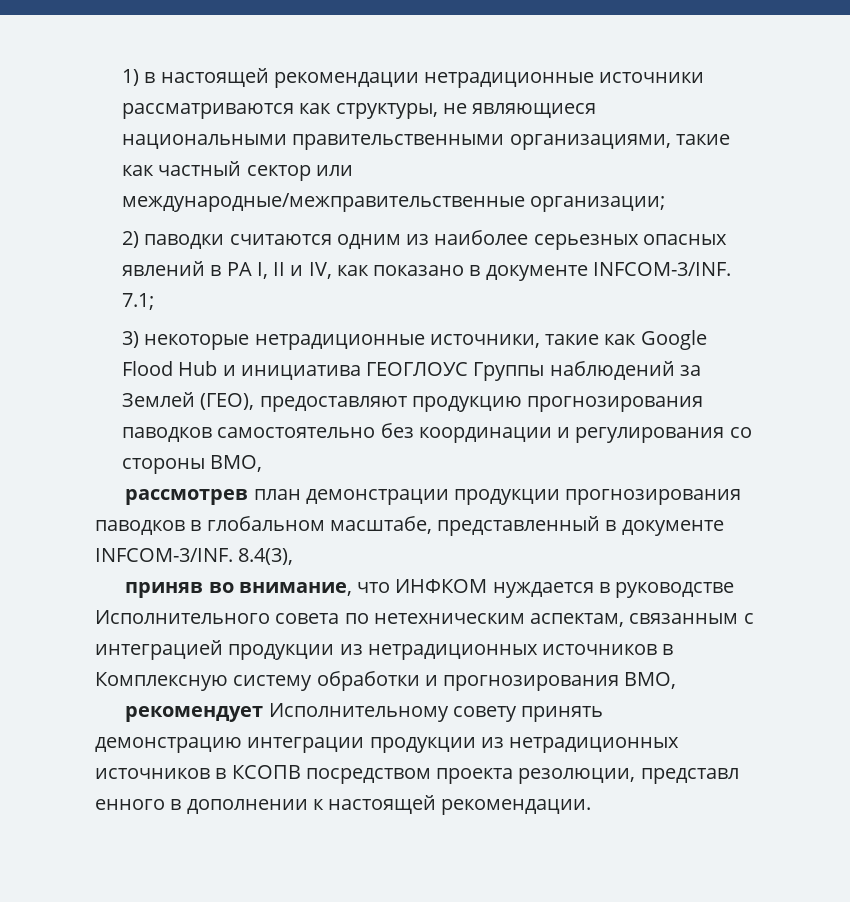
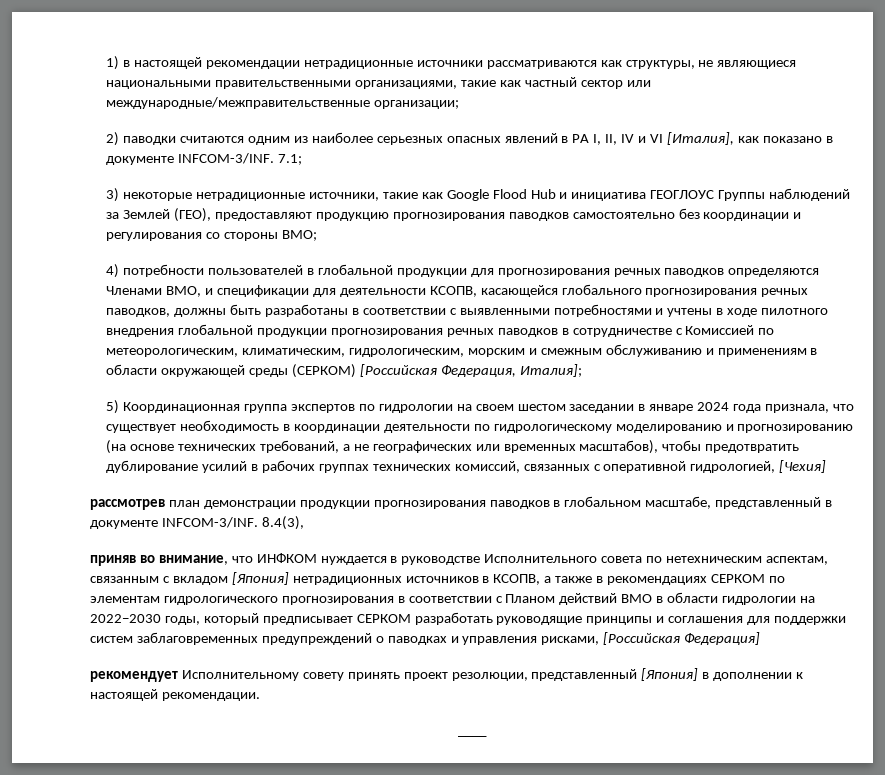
- 2) паводки считаются одним из наиболее серьезных опасных явлений в РА I, II и IV, как показано в документе INFCOM-3/INF.
+ 2) паводки считаются одним из наиболее серьезных опасных явлений в РА I, II, IV и VI [Италия], как показано в документе INFCOM-3/INF.
- 3) некоторые нетрадиционные источники, такие как Google Flood Hub и инициатива ГЕОГЛОУС Группы наблюдений за Землей (ГЕО), предоставляют продукцию прогнозирования паводков самостоятельно без координации и регулирования со стороны ВМО,
+ 3) некоторые нетрадиционные источники, такие как Google Flood Hub и инициатива ГЕОГЛОУС Группы наблюдений за Землей (ГЕО), предоставляют продукцию прогнозирования паводков самостоятельно без координации и регулирования со стороны ВМО;
+ 4) потребности пользователей в глобальной продукции для прогнозирования речных паводков определяются Членами ВМО, и спецификации для деятельности КСОПВ, касающейся глобального прогнозирования речных паводков, должны быть разработаны в соответствии с выявленными потребностями и учтены в ходе пилотного внедрения глобальной продукции прогнозирования речных паводков в сотрудничестве с Комиссией по метеорологическим, климатическим, гидрологическим, морским и смежным обслуживанию и применениям в области окружающей среды (СЕРКОМ) [Российская Федерация, Италия];
+ 5) Координационная группа экспертов по гидрологии на своем шестом заседании в январе 2024 года признала, что существует необходимость в координации деятельности по гидрологическому моделированию и прогнозированию (на основе технических требований, а не географических или временных масштабов), чтобы предотвратить дублирование усилий в рабочих группах технических комиссий, связанных с оперативной гидрологией, [Чехия]
- приняв во внимание, что ИНФКОМ нуждается в руководстве Исполнительного совета по нетехническим аспектам, связанным с интеграцией продукции из нетрадиционных источников в Комплексную систему обработки и прогнозирования ВМО,
- рекомендует Исполнительному совету принять демонстрацию интеграции продукции из нетрадиционных источников в КСОПВ посредством проекта резолюции, представл енного в дополнении к настоящей рекомендации.
+ приняв во внимание, что ИНФКОМ нуждается в руководстве Исполнительного совета по нетехническим аспектам, связанным с вкладом [Япония] нетрадиционных источников в КСОПВ, а также в рекомендациях СЕРКОМ по элементам гидрологического прогнозирования в соответствии с Планом действий ВМО в области гидрологии на 2022−2030 годы, который предписывает СЕРКОМ разработать руководящие принципы и соглашения для поддержки систем заблаговременных предупреждений о паводках и управления рисками, [Российская Федерация]
+ рекомендует Исполнительному совету принять проект резолюции, представленный [Япония] в дополнении к настоящей рекомендации.
+ ____

